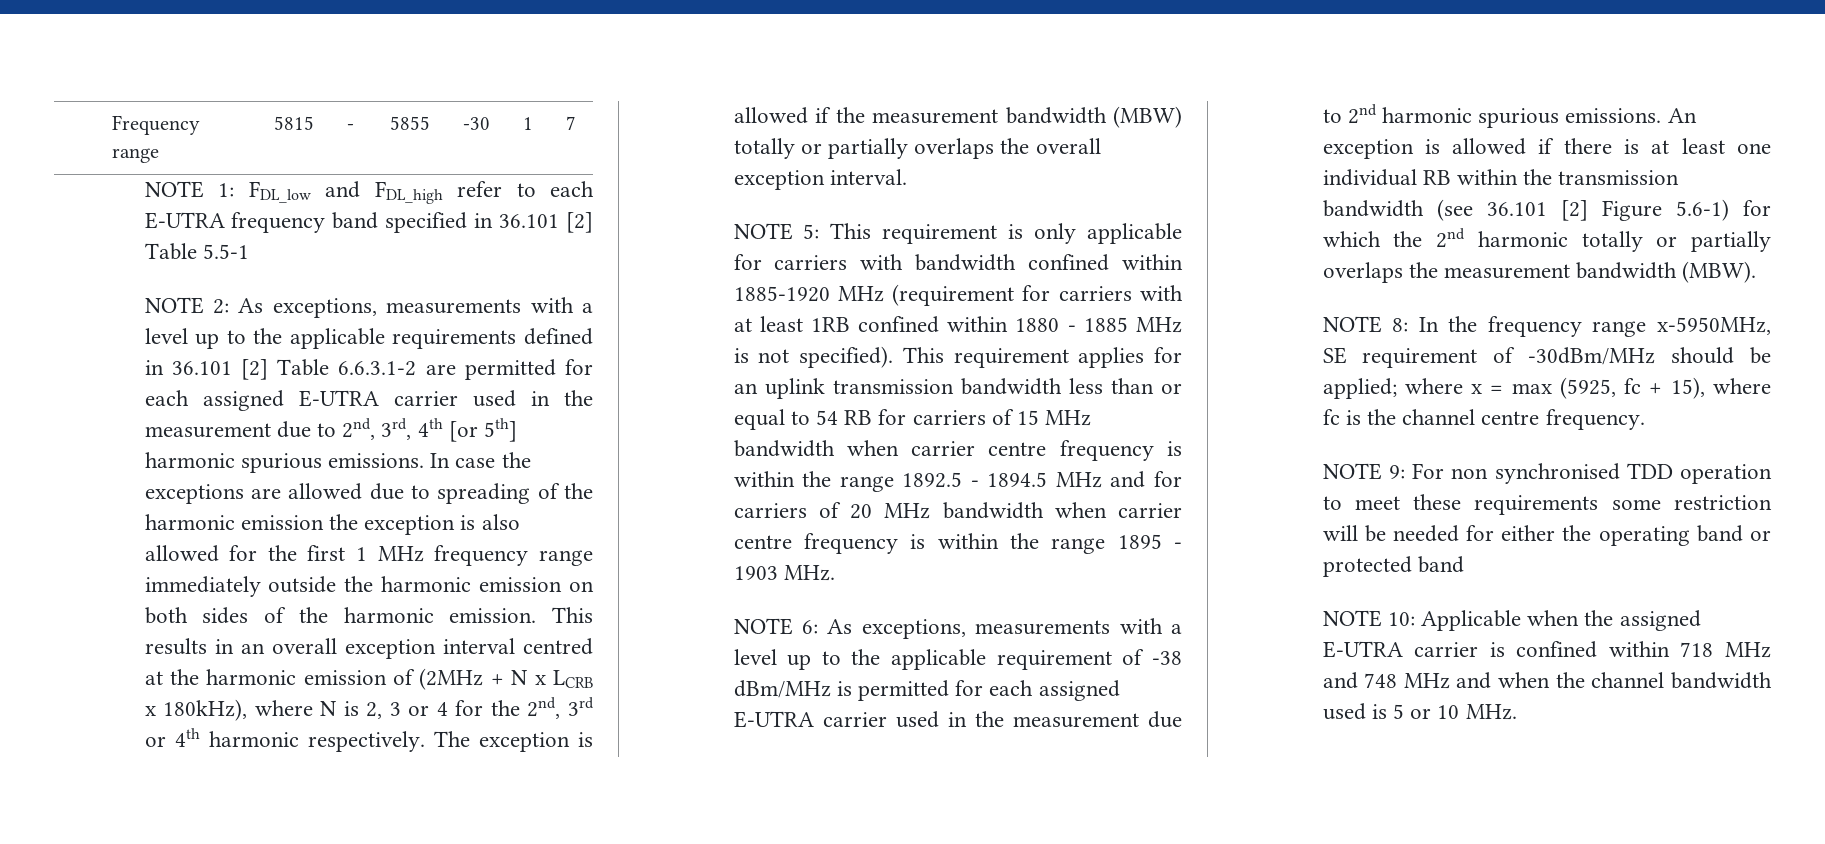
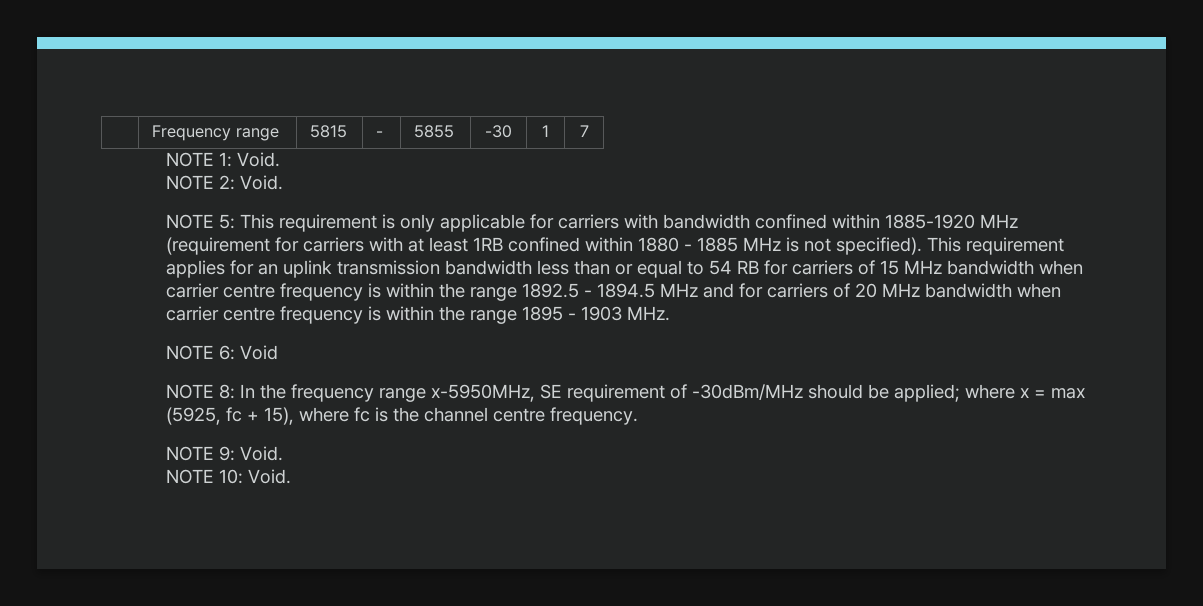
- NOTE 1: FDL_low and FDL_high refer to each E-UTRA frequency band specified in 36.101 [2] Table 5.5-1
- NOTE 2: As exceptions, measurements with a level up to the applicable requirements defined in 36.101 [2] Table 6.6.3.1-2 are permitted for each assigned E-UTRA carrier used in the measurement due to 2nd, 3rd, 4th [or 5th] harmonic spurious emissions. In case the exceptions are allowed due to spreading of the harmonic emission the exception is also allowed for the first 1 MHz frequency range immediately outside the harmonic emission on both sides of the harmonic emission. This results in an overall exception interval centred at the harmonic emission of (2MHz + N x LCRB x 180kHz), where N is 2, 3 or 4 for the 2nd, 3rd or 4th harmonic respectively. The exception is allowed if the measurement bandwidth (MBW) totally or partially overlaps the overall exception interval.
+ NOTE 1: Void.
+ NOTE 2: Void.
- NOTE 6: As exceptions, measurements with a level up to the applicable requirement of -38 dBm/MHz is permitted for each assigned E-UTRA carrier used in the measurement due to 2nd harmonic spurious emissions. An exception is allowed if there is at least one individual RB within the transmission bandwidth (see 36.101 [2] Figure 5.6-1) for which the 2nd harmonic totally or partially overlaps the measurement bandwidth (MBW).
+ NOTE 6: Void
- NOTE 9: For non synchronised TDD operation to meet these requirements some restriction will be needed for either the operating band or protected band
- NOTE 10: Applicable when the assigned E-UTRA carrier is confined within 718 MHz and 748 MHz and when the channel bandwidth used is 5 or 10 MHz.
+ NOTE 9: Void.
+ NOTE 10: Void.

